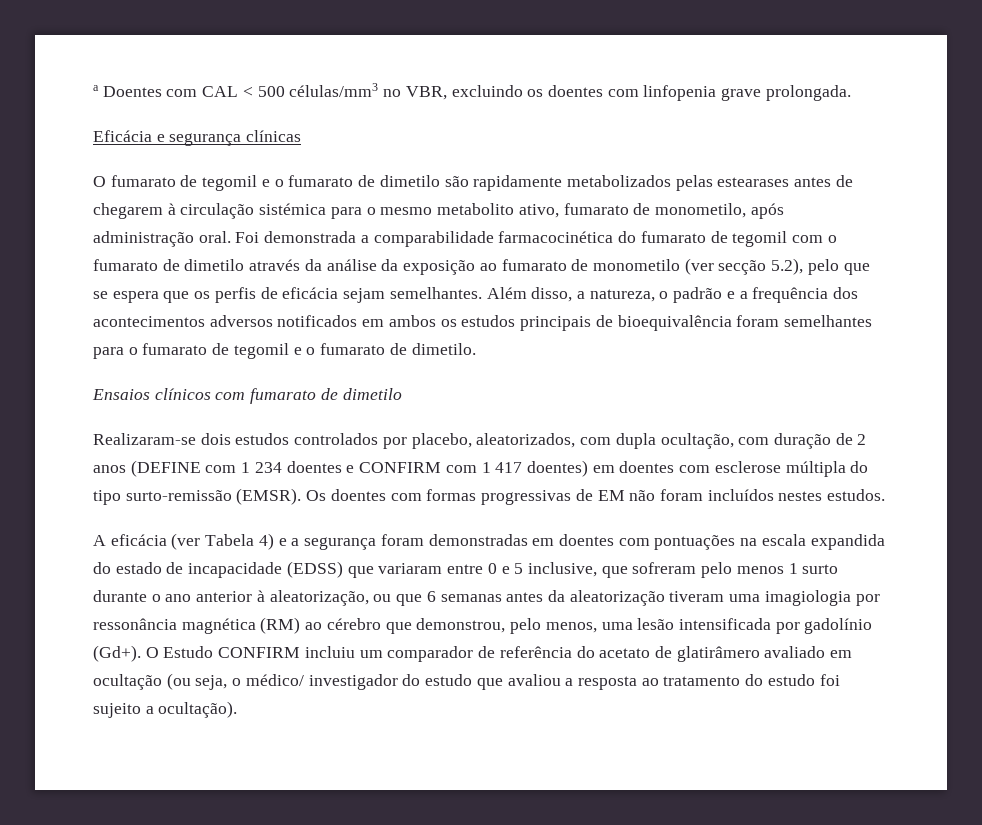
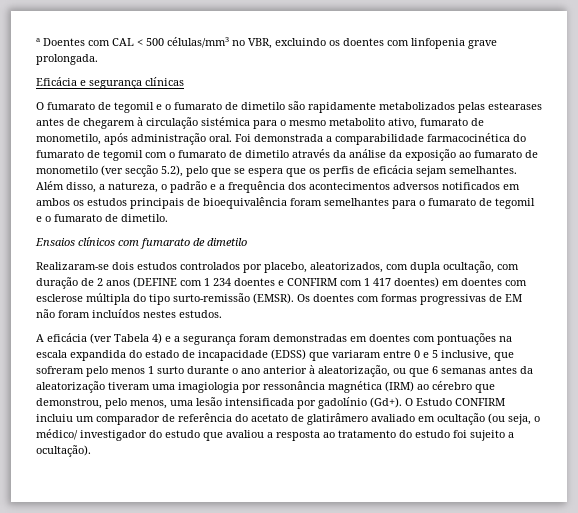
- A eficácia (ver Tabela 4) e a segurança foram demonstradas em doentes com pontuações na escala expandida do estado de incapacidade (EDSS) que variaram entre 0 e 5 inclusive, que sofreram pelo menos 1 surto durante o ano anterior à aleatorização, ou que 6 semanas antes da aleatorização tiveram uma imagiologia por ressonância magnética (RM) ao cérebro que demonstrou, pelo menos, uma lesão intensificada por gadolínio (Gd+).
+ A eficácia (ver Tabela 4) e a segurança foram demonstradas em doentes com pontuações na escala expandida do estado de incapacidade (EDSS) que variaram entre 0 e 5 inclusive, que sofreram pelo menos 1 surto durante o ano anterior à aleatorização, ou que 6 semanas antes da aleatorização tiveram uma imagiologia por ressonância magnética (IRM) ao cérebro que demonstrou, pelo menos, uma lesão intensificada por gadolínio (Gd+).

